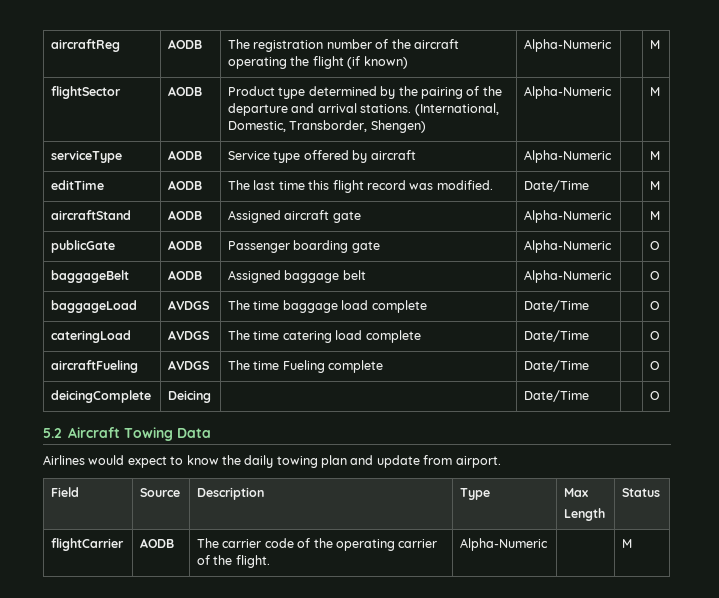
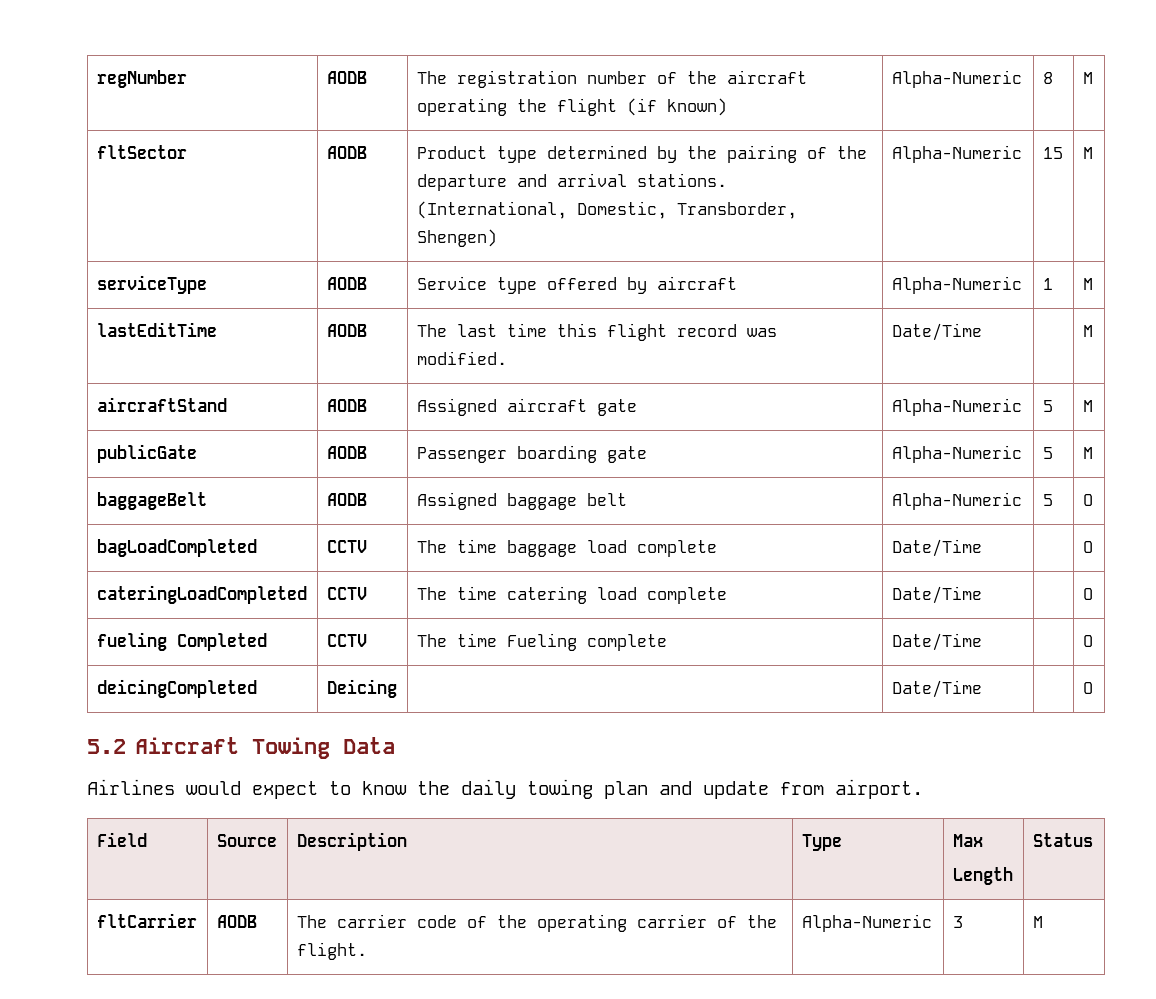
- aircraftReg | AODB | The registration number of the aircraft operating the flight (if known) | Alpha-Numeric | | M
- flightSector | AODB | Product type determined by the pairing of the departure and arrival stations. (International, Domestic, Transborder, Shengen) | Alpha-Numeric | | M
+ regNumber | AODB | The registration number of the aircraft operating the flight (if known) | Alpha-Numeric | 8 | M
+ fltSector | AODB | Product type determined by the pairing of the departure and arrival stations. (International, Domestic, Transborder, Shengen) | Alpha-Numeric | 15 | M
- serviceType | AODB | Service type offered by aircraft | Alpha-Numeric | | M
- editTime | AODB | The last time this flight record was modified. | Date/Time | | M
+ serviceType | AODB | Service type offered by aircraft | Alpha-Numeric | 1 | M
+ lastEditTime | AODB | The last time this flight record was modified. | Date/Time | | M
- aircraftStand | AODB | Assigned aircraft gate | Alpha-Numeric | | M
+ aircraftStand | AODB | Assigned aircraft gate | Alpha-Numeric | 5 | M
- publicGate | AODB | Passenger boarding gate | Alpha-Numeric | | O
+ publicGate | AODB | Passenger boarding gate | Alpha-Numeric | 5 | M
- baggageBelt | AODB | Assigned baggage belt | Alpha-Numeric | | O
- baggageLoad | AVDGS | The time baggage load complete | Date/Time | | O
+ baggageBelt | AODB | Assigned baggage belt | Alpha-Numeric | 5 | O
+ bagLoadCompleted | CCTV | The time baggage load complete | Date/Time | | O
- cateringLoad | AVDGS | The time catering load complete | Date/Time | | O
+ cateringLoadCompleted | CCTV | The time catering load complete | Date/Time | | O
- aircraftFueling | AVDGS | The time Fueling complete | Date/Time | | O
+ fueling Completed | CCTV | The time Fueling complete | Date/Time | | O
- deicingComplete | Deicing | | Date/Time | | O
+ deicingCompleted | Deicing | | Date/Time | | O
- flightCarrier | AODB | The carrier code of the operating carrier of the flight. | Alpha-Numeric | | M
+ fltCarrier | AODB | The carrier code of the operating carrier of the flight. | Alpha-Numeric | 3 | M

